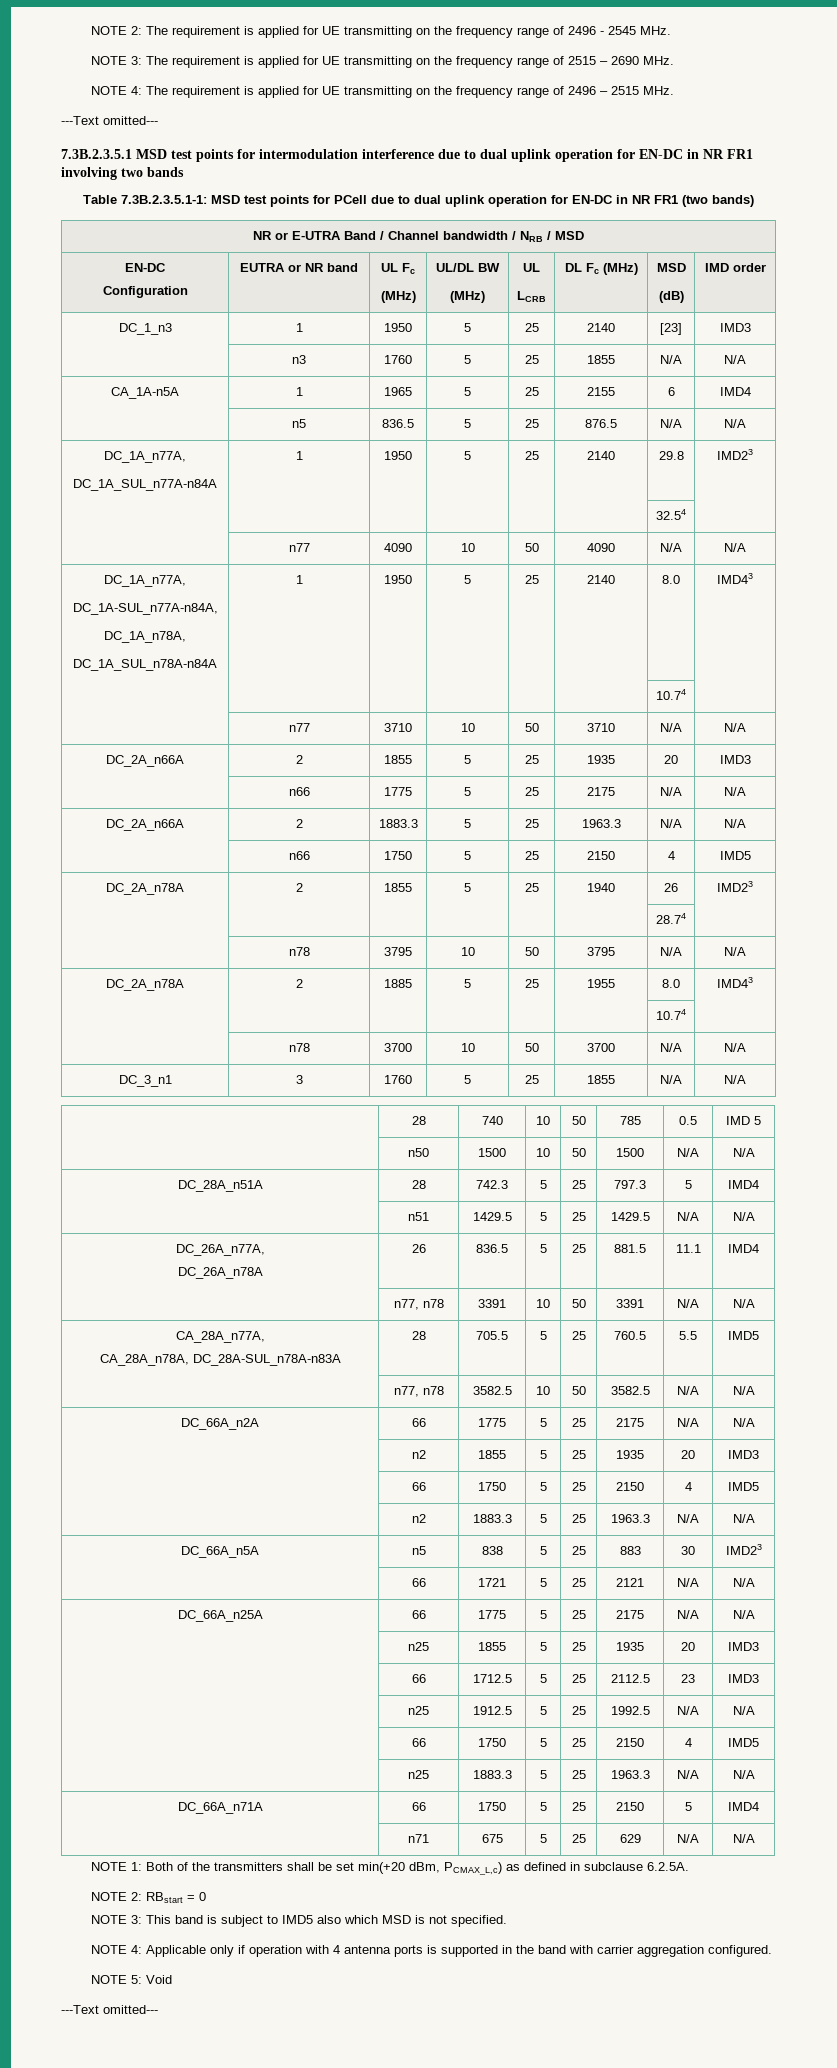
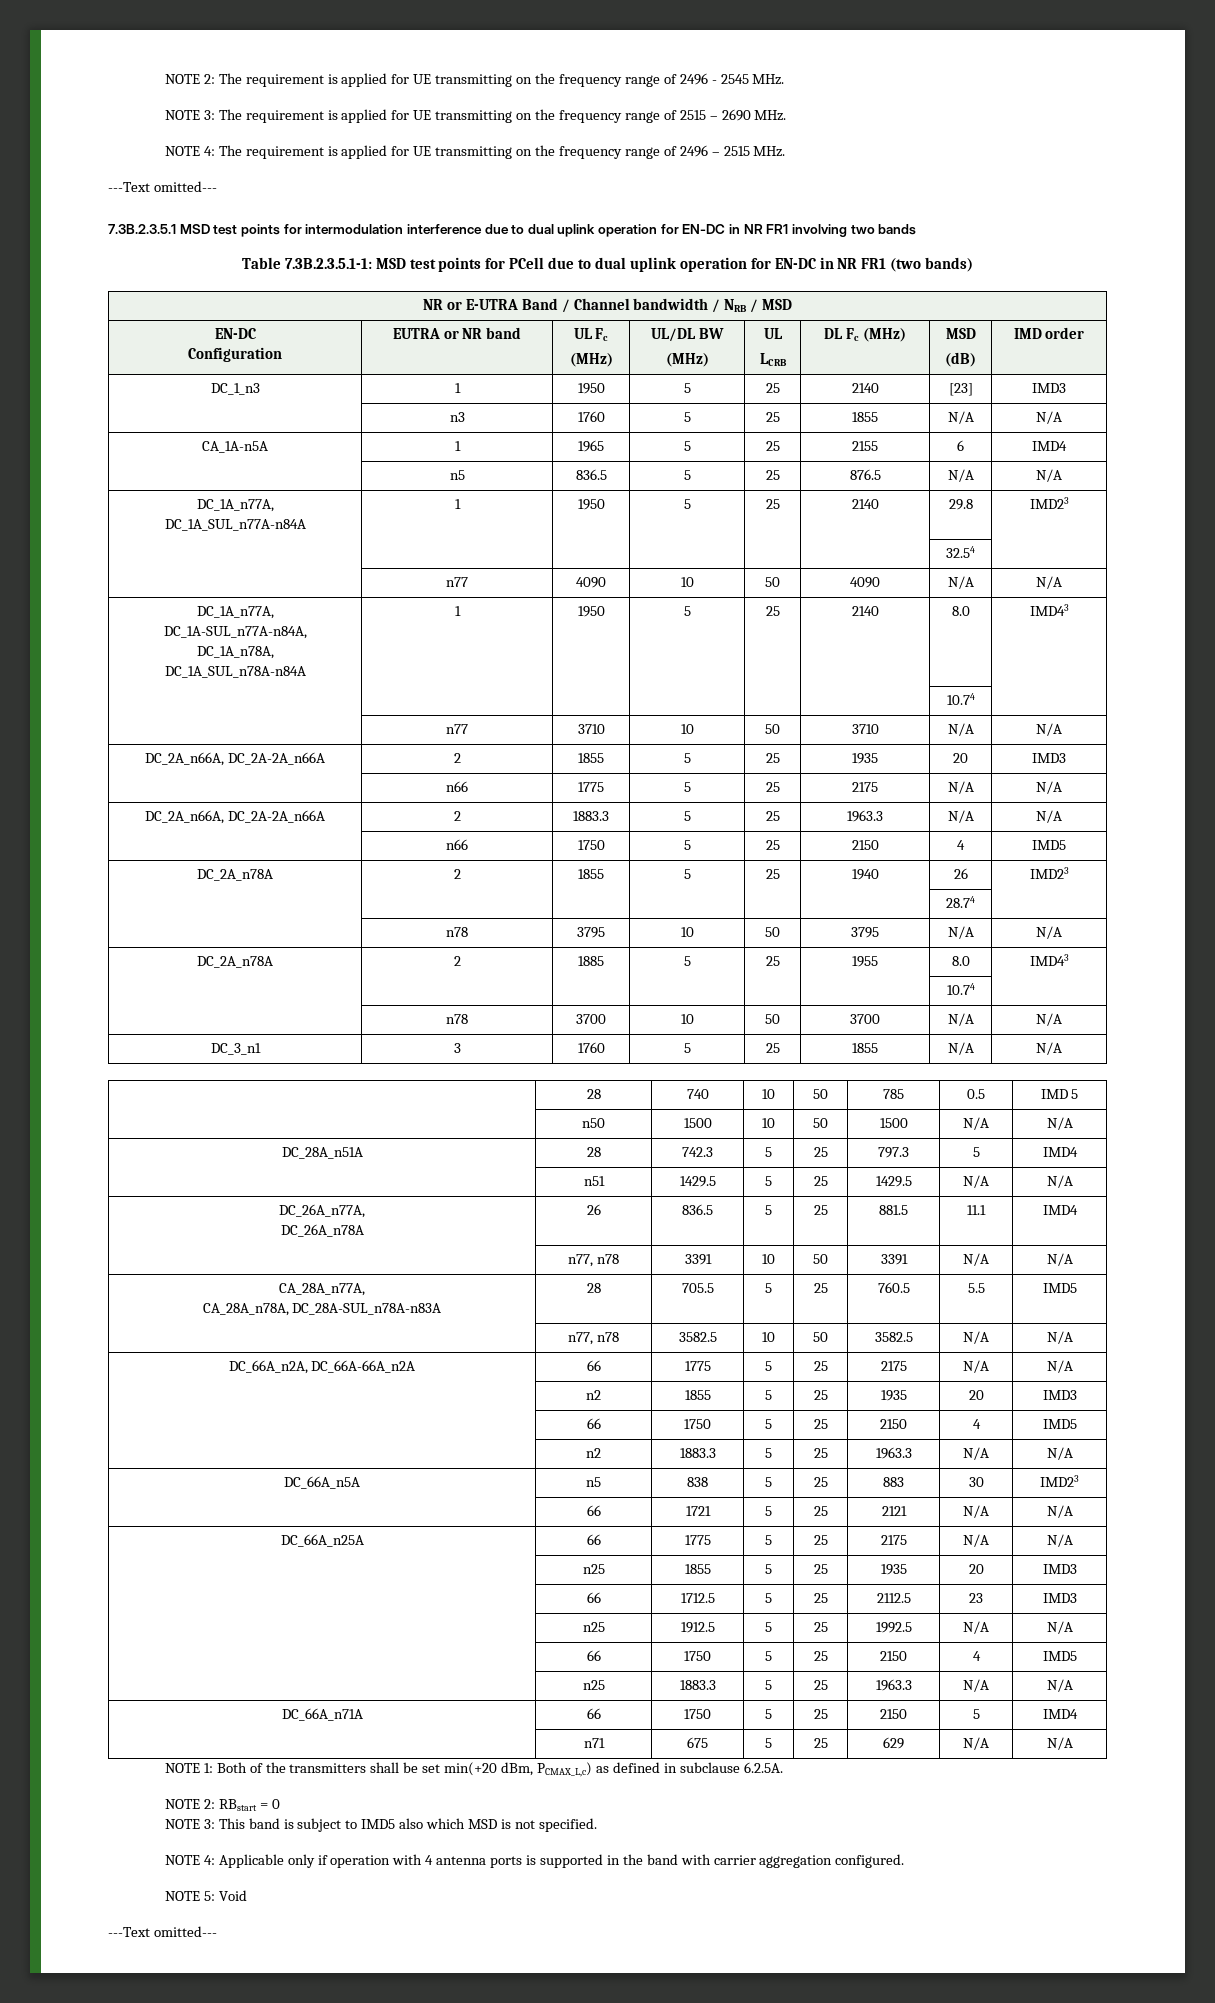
- DC_2A_n66A | 2 | 1855 | 5 | 25 | 1935 | 20 | IMD3
+ DC_2A_n66A, DC_2A-2A_n66A | 2 | 1855 | 5 | 25 | 1935 | 20 | IMD3
- DC_2A_n66A | 2 | 1883.3 | 5 | 25 | 1963.3 | N/A | N/A
+ DC_2A_n66A, DC_2A-2A_n66A | 2 | 1883.3 | 5 | 25 | 1963.3 | N/A | N/A
- DC_66A_n2A | 66 | 1775 | 5 | 25 | 2175 | N/A | N/A
+ DC_66A_n2A, DC_66A-66A_n2A | 66 | 1775 | 5 | 25 | 2175 | N/A | N/A

